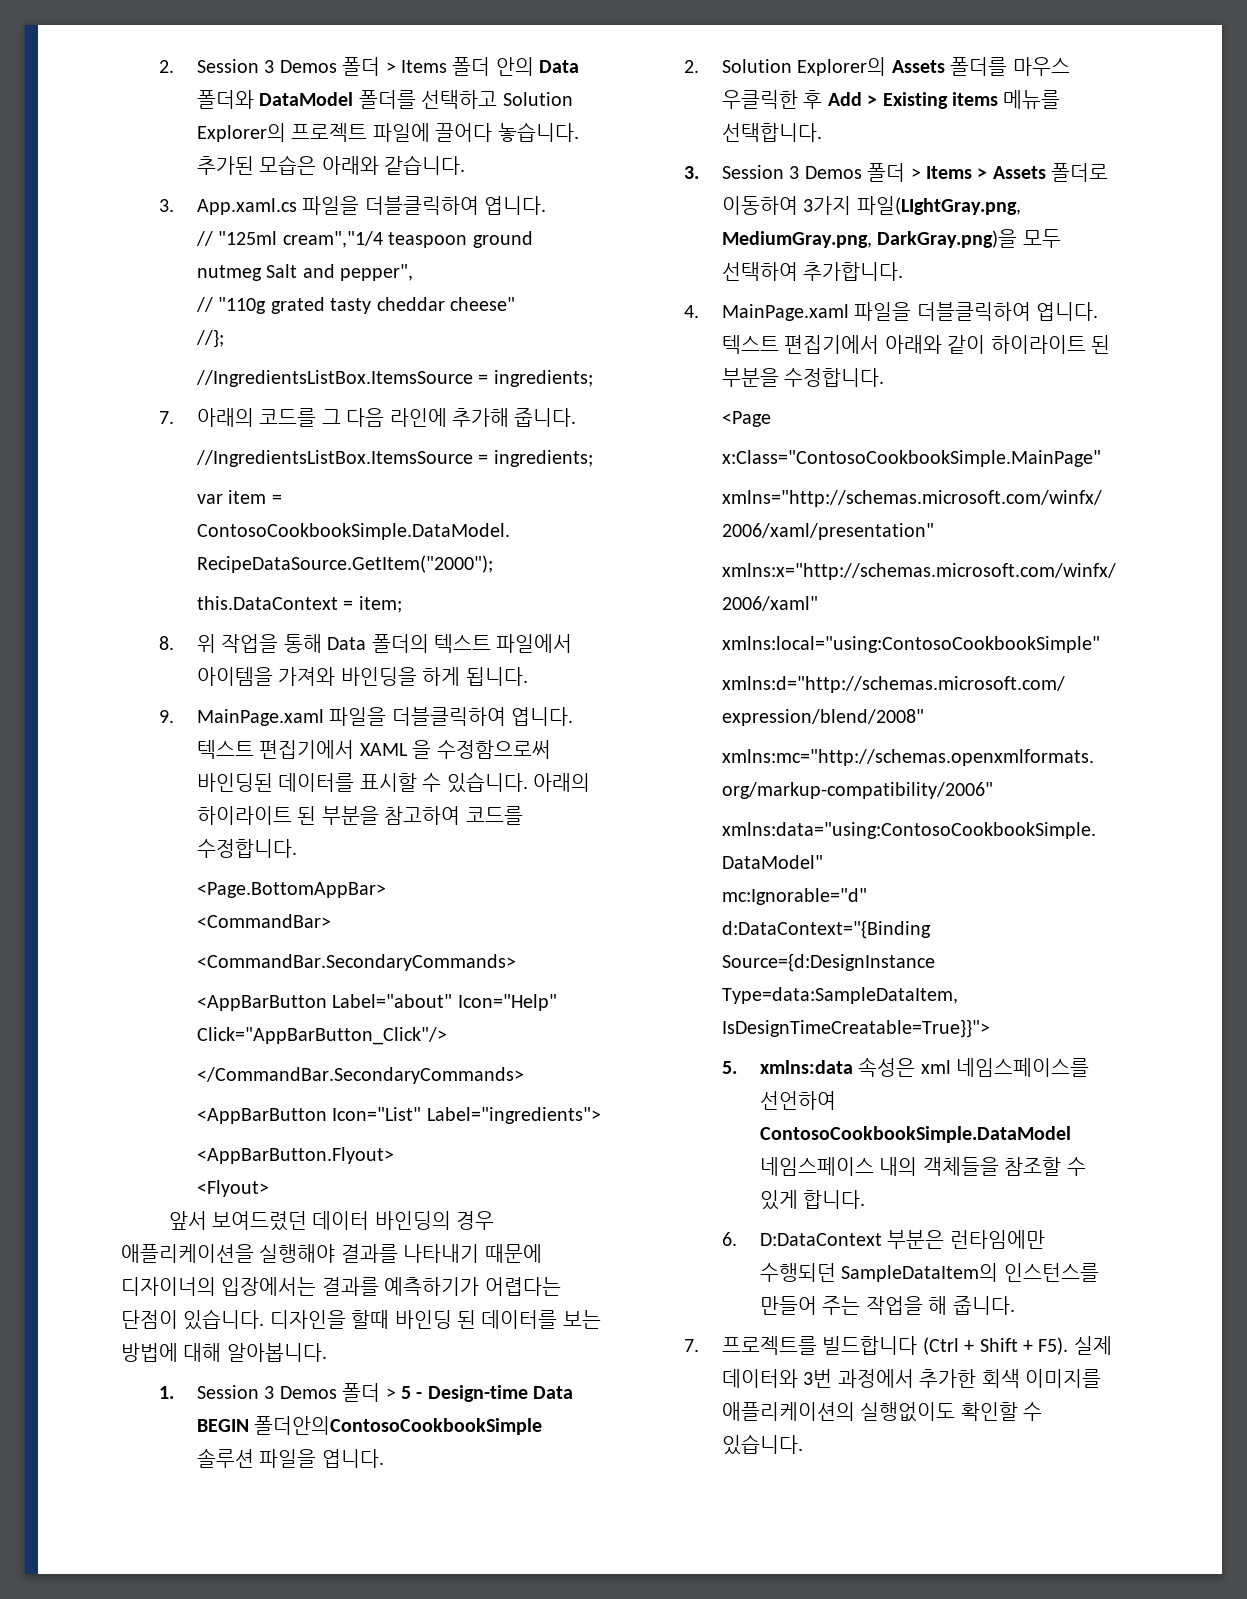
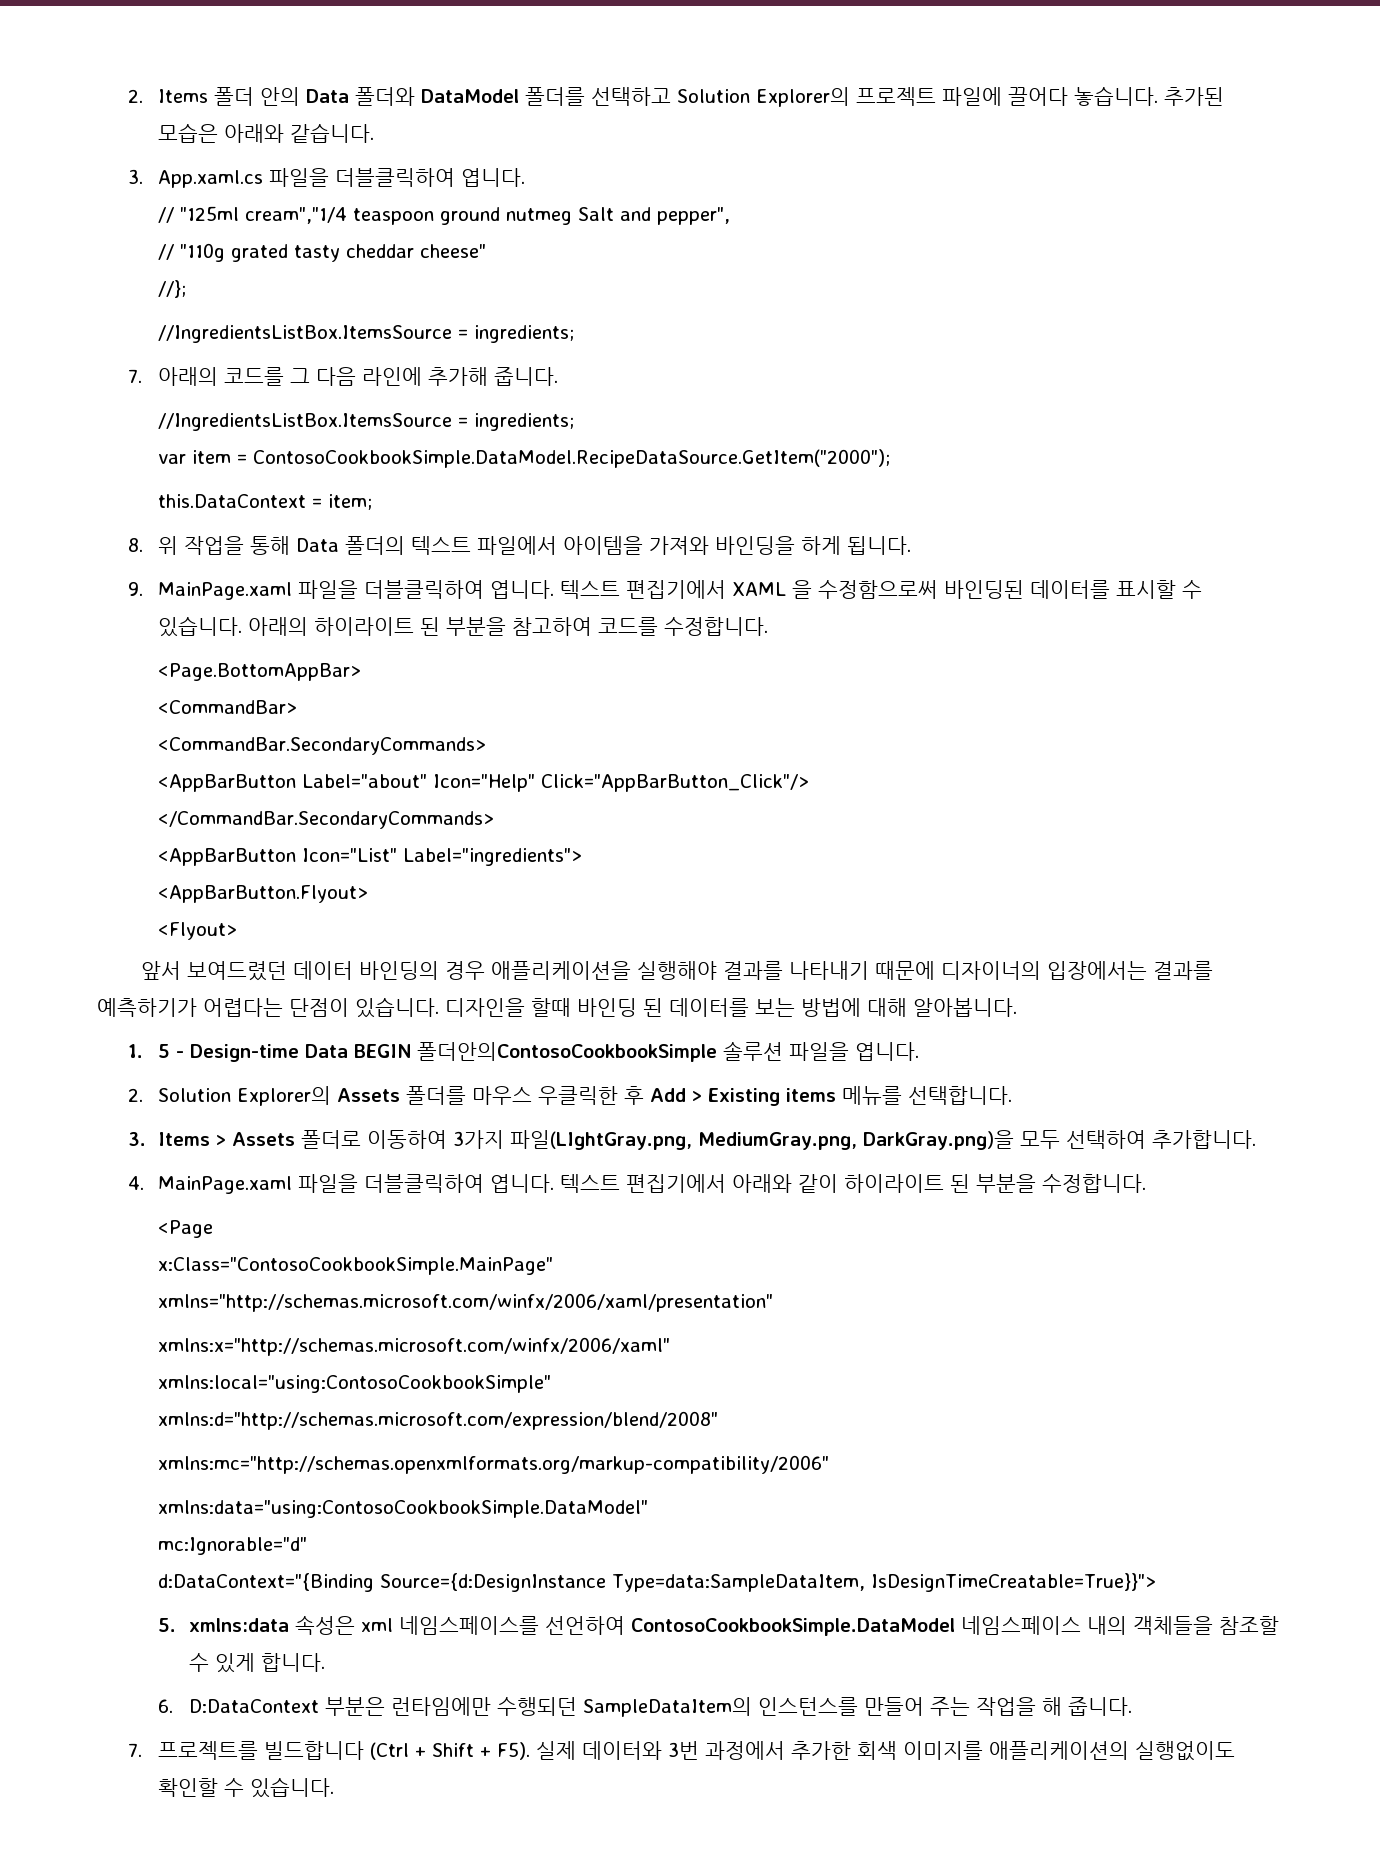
- 2. Session 3 Demos 폴더 > Items 폴더 안의 Data 폴더와 DataModel 폴더를 선택하고 Solution Explorer의 프로젝트 파일에 끌어다 놓습니다.
+ 2. Items 폴더 안의 Data 폴더와 DataModel 폴더를 선택하고 Solution Explorer의 프로젝트 파일에 끌어다 놓습니다.
- 1. Session 3 Demos 폴더 > 5 - Design-time Data BEGIN 폴더안의ContosoCookbookSimple 솔루션 파일을 엽니다.
+ 1. 5 - Design-time Data BEGIN 폴더안의ContosoCookbookSimple 솔루션 파일을 엽니다.
- 3. Session 3 Demos 폴더 > Items > Assets 폴더로 이동하여 3가지 파일(LIghtGray.png, MediumGray.png, DarkGray.png)을 모두 선택하여 추가합니다.
+ 3. Items > Assets 폴더로 이동하여 3가지 파일(LIghtGray.png, MediumGray.png, DarkGray.png)을 모두 선택하여 추가합니다.

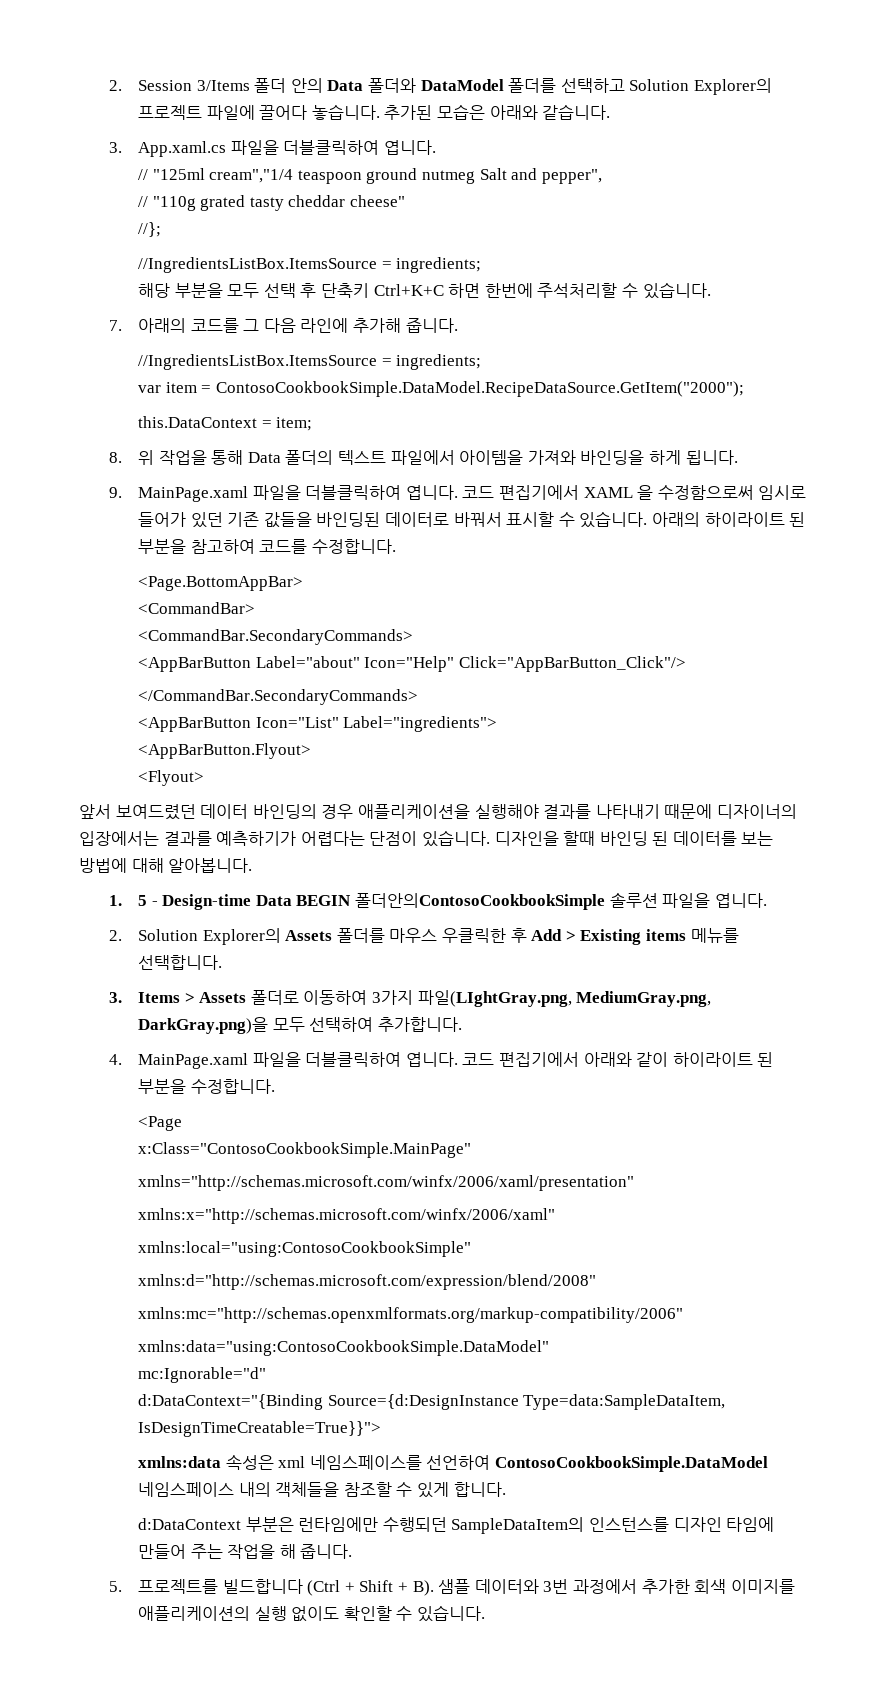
- 2. Items 폴더 안의 Data 폴더와 DataModel 폴더를 선택하고 Solution Explorer의 프로젝트 파일에 끌어다 놓습니다.
+ 2. Session 3/Items 폴더 안의 Data 폴더와 DataModel 폴더를 선택하고 Solution Explorer의 프로젝트 파일에 끌어다 놓습니다.
+ 해당 부분을 모두 선택 후 단축키 Ctrl+K+C 하면 한번에 주석처리할 수 있습니다.
- 텍스트 편집기에서 XAML 을 수정함으로써 바인딩된 데이터를 표시할 수 있습니다.
+ 코드 편집기에서 XAML 을 수정함으로써 임시로 들어가 있던 기존 값들을 바인딩된 데이터로 바꿔서 표시할 수 있습니다.
- 텍스트 편집기에서 아래와 같이 하이라이트 된 부분을 수정합니다.
+ 코드 편집기에서 아래와 같이 하이라이트 된 부분을 수정합니다.
- 5. xmlns:data 속성은 xml 네임스페이스를 선언하여 ContosoCookbookSimple.DataModel 네임스페이스 내의 객체들을 참조할 수 있게 합니다.
+ xmlns:data 속성은 xml 네임스페이스를 선언하여 ContosoCookbookSimple.DataModel 네임스페이스 내의 객체들을 참조할 수 있게 합니다.
- 6. D:DataContext 부분은 런타임에만 수행되던 SampleDataItem의 인스턴스를 만들어 주는 작업을 해 줍니다.
+ d:DataContext 부분은 런타임에만 수행되던 SampleDataItem의 인스턴스를 디자인 타임에 만들어 주는 작업을 해 줍니다.
- 7. 프로젝트를 빌드합니다 (Ctrl + Shift + F5). 실제 데이터와 3번 과정에서 추가한 회색 이미지를 애플리케이션의 실행없이도 확인할 수 있습니다.
+ 5. 프로젝트를 빌드합니다 (Ctrl + Shift + B). 샘플 데이터와 3번 과정에서 추가한 회색 이미지를 애플리케이션의 실행 없이도 확인할 수 있습니다.

